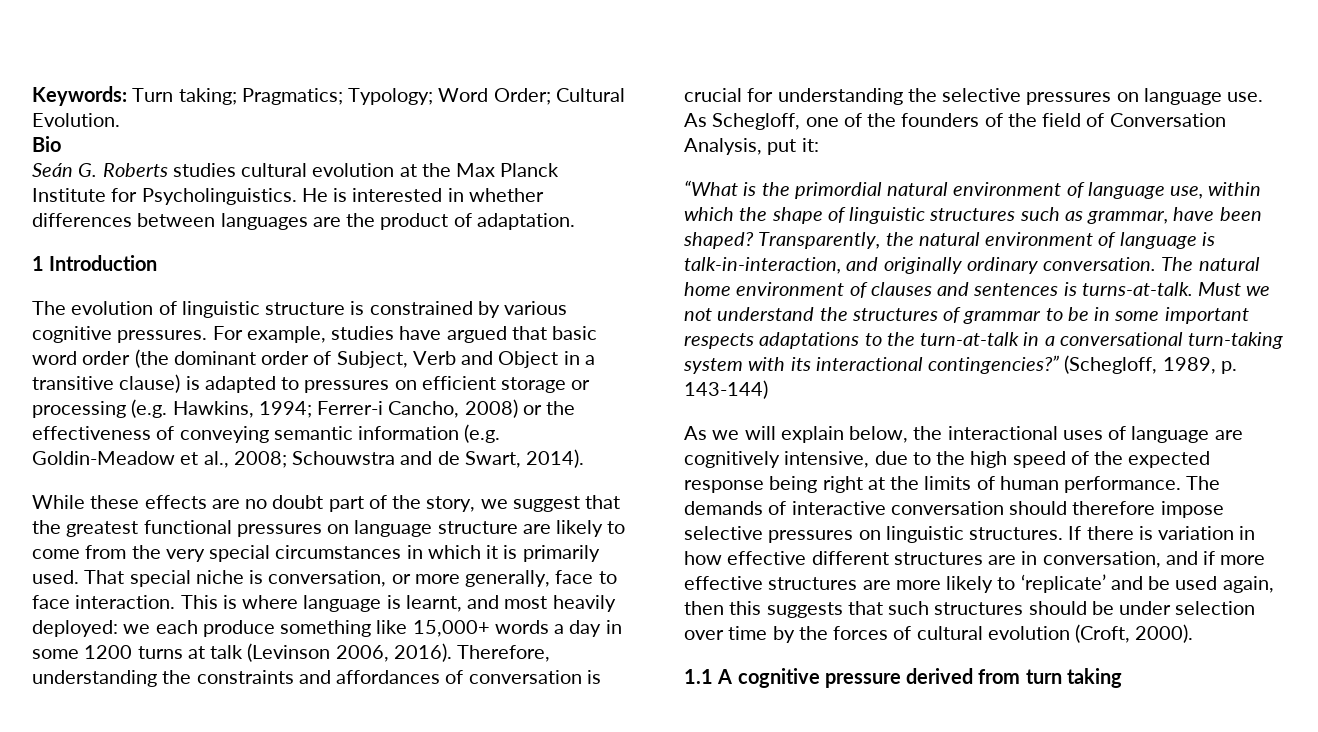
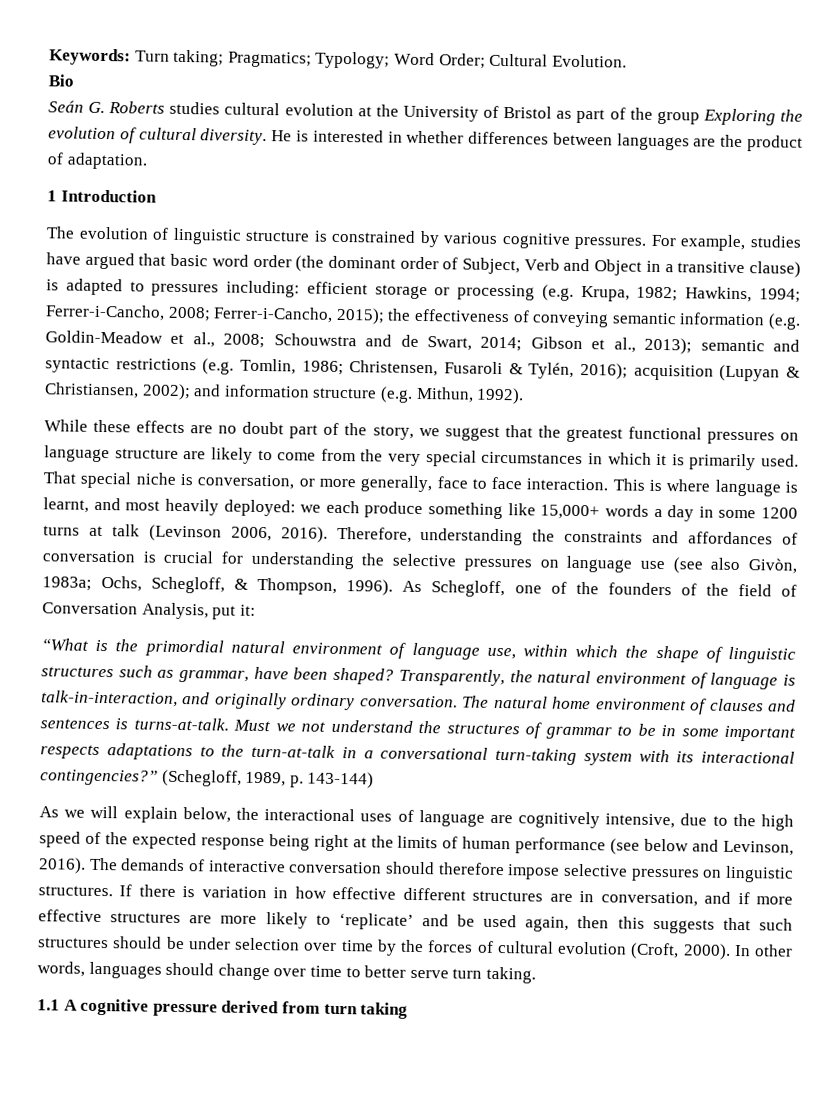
- Seán G. Roberts studies cultural evolution at the Max Planck Institute for Psycholinguistics.
+ Seán G. Roberts studies cultural evolution at the University of Bristol as part of the group Exploring the evolution of cultural diversity.
- For example, studies have argued that basic word order (the dominant order of Subject, Verb and Object in a transitive clause) is adapted to pressures on efficient storage or processing (e.g. Hawkins, 1994; Ferrer-i Cancho, 2008) or the effectiveness of conveying semantic information (e.g. Goldin-Meadow et al., 2008; Schouwstra and de Swart, 2014).
+ For example, studies have argued that basic word order (the dominant order of Subject, Verb and Object in a transitive clause) is adapted to pressures including: efficient storage or processing (e.g. Krupa, 1982; Hawkins, 1994; Ferrer-i-Cancho, 2008; Ferrer-i-Cancho, 2015); the effectiveness of conveying semantic information (e.g. Goldin-Meadow et al., 2008; Schouwstra and de Swart, 2014; Gibson et al., 2013); semantic and syntactic restrictions (e.g. Tomlin, 1986; Christensen, Fusaroli & Tylén, 2016); acquisition (Lupyan & Christiansen, 2002); and information structure (e.g. Mithun, 1992).
- Therefore, understanding the constraints and affordances of conversation is crucial for understanding the selective pressures on language use.
+ Therefore, understanding the constraints and affordances of conversation is crucial for understanding the selective pressures on language use (see also Givòn, 1983a; Ochs, Schegloff, & Thompson, 1996).
- As we will explain below, the interactional uses of language are cognitively intensive, due to the high speed of the expected response being right at the limits of human performance.
+ As we will explain below, the interactional uses of language are cognitively intensive, due to the high speed of the expected response being right at the limits of human performance (see below and Levinson, 2016).
+ In other words, languages should change over time to better serve turn taking.

